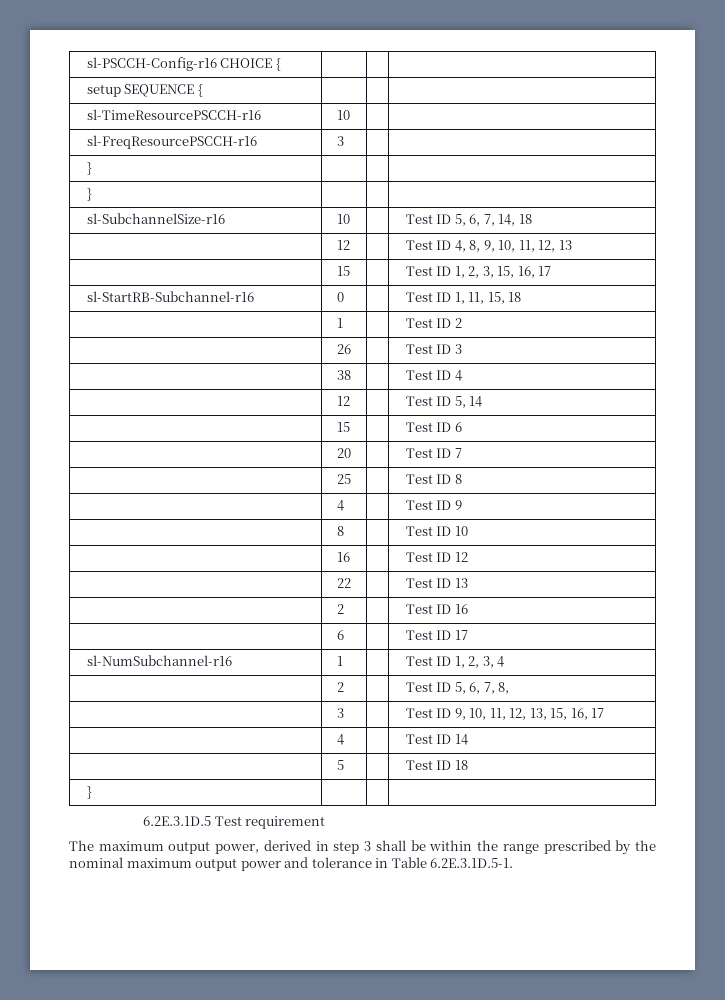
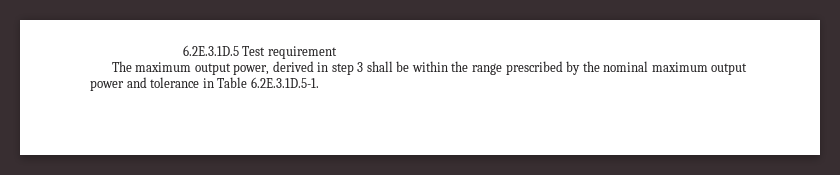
- sl-PSCCH-Config-r16 CHOICE { | | |
- setup SEQUENCE { | | |
- sl-TimeResourcePSCCH-r16 | 10 | |
- sl-FreqResourcePSCCH-r16 | 3 | |
- } | | |
- } | | |
- sl-SubchannelSize-r16 | 10 | | Test ID 5, 6, 7, 14, 18
- | 12 | | Test ID 4, 8, 9, 10, 11, 12, 13
- | 15 | | Test ID 1, 2, 3, 15, 16, 17
- sl-StartRB-Subchannel-r16 | 0 | | Test ID 1, 11, 15, 18
- | 1 | | Test ID 2
- | 26 | | Test ID 3
- | 38 | | Test ID 4
- | 12 | | Test ID 5, 14
- | 15 | | Test ID 6
- | 20 | | Test ID 7
- | 25 | | Test ID 8
- | 4 | | Test ID 9
- | 8 | | Test ID 10
- | 16 | | Test ID 12
- | 22 | | Test ID 13
- | 2 | | Test ID 16
- | 6 | | Test ID 17
- sl-NumSubchannel-r16 | 1 | | Test ID 1, 2, 3, 4
- | 2 | | Test ID 5, 6, 7, 8,
- | 3 | | Test ID 9, 10, 11, 12, 13, 15, 16, 17
- | 4 | | Test ID 14
- | 5 | | Test ID 18
- } | | |

